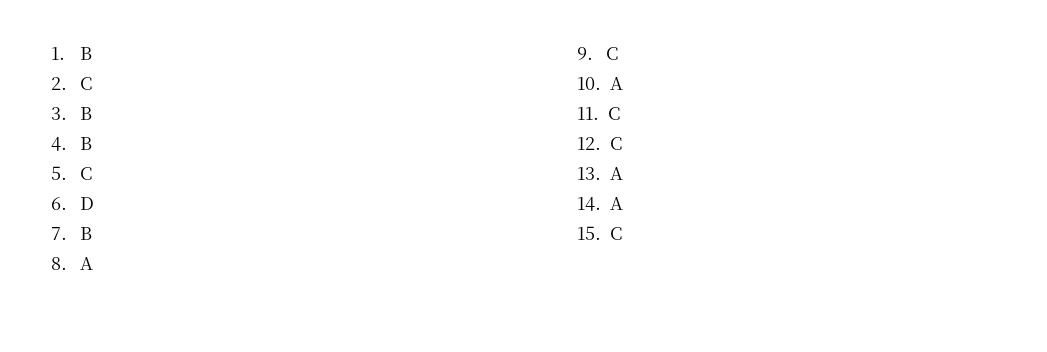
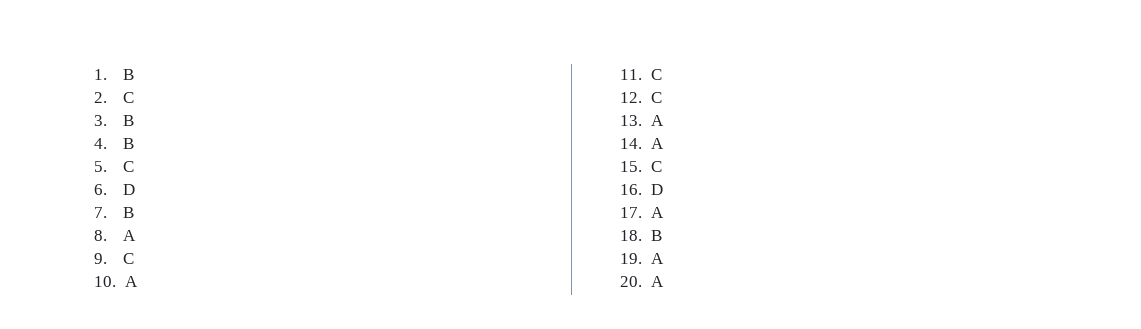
+ 16. D
+ 17. A
+ 18. B
+ 19. A
+ 20. A

